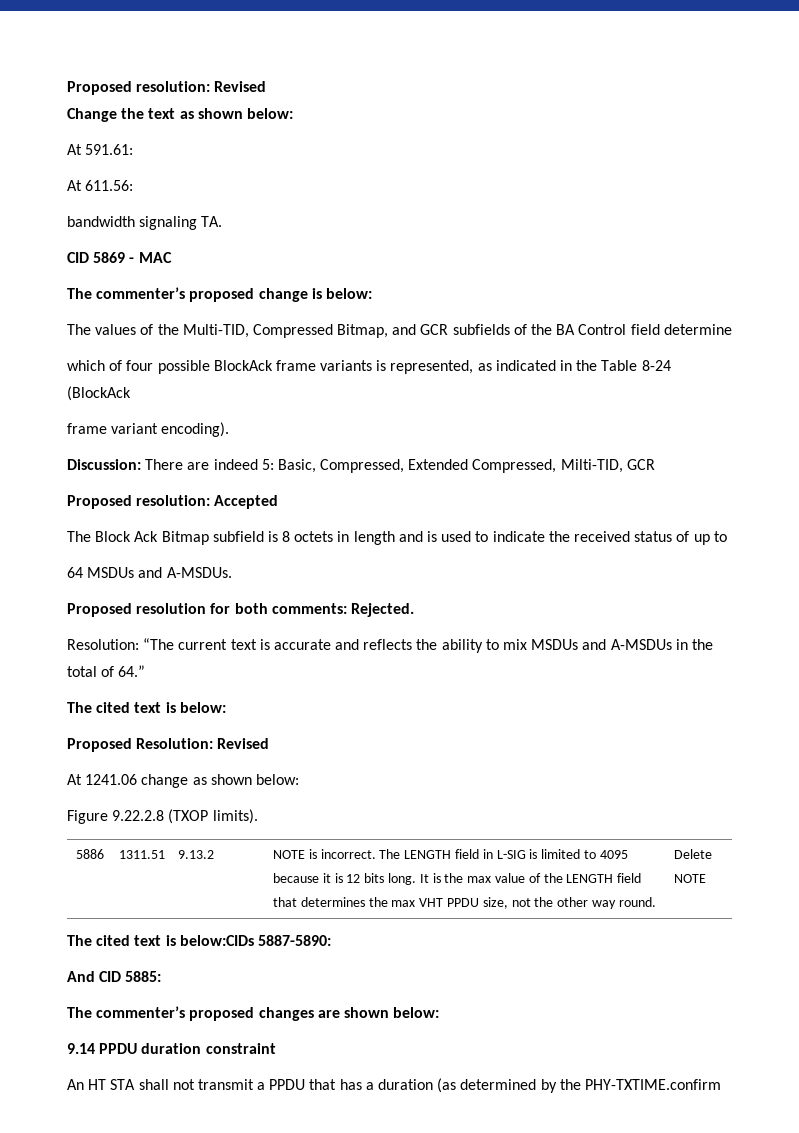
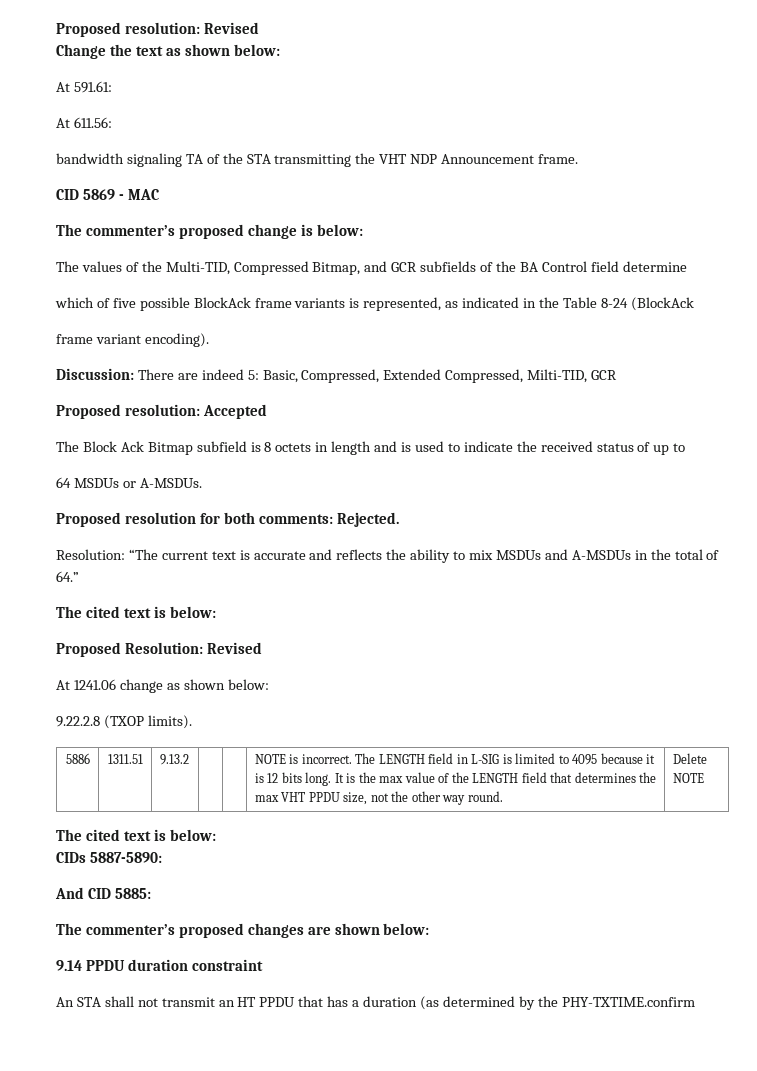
- bandwidth signaling TA.
+ bandwidth signaling TA of the STA transmitting the VHT NDP Announcement frame.
- which of four possible BlockAck frame variants is represented, as indicated in the Table 8-24 (BlockAck
+ which of five possible BlockAck frame variants is represented, as indicated in the Table 8-24 (BlockAck
- 64 MSDUs and A-MSDUs.
+ 64 MSDUs or A-MSDUs.
- Figure 9.22.2.8 (TXOP limits).
+ 9.22.2.8 (TXOP limits).
  Delete NOTE
- The cited text is below:CIDs 5887-5890:
+ The cited text is below:
+ CIDs 5887-5890:
- An HT STA shall not transmit a PPDU that has a duration (as determined by the PHY-TXTIME.confirm
+ An STA shall not transmit an HT PPDU that has a duration (as determined by the PHY-TXTIME.confirm

